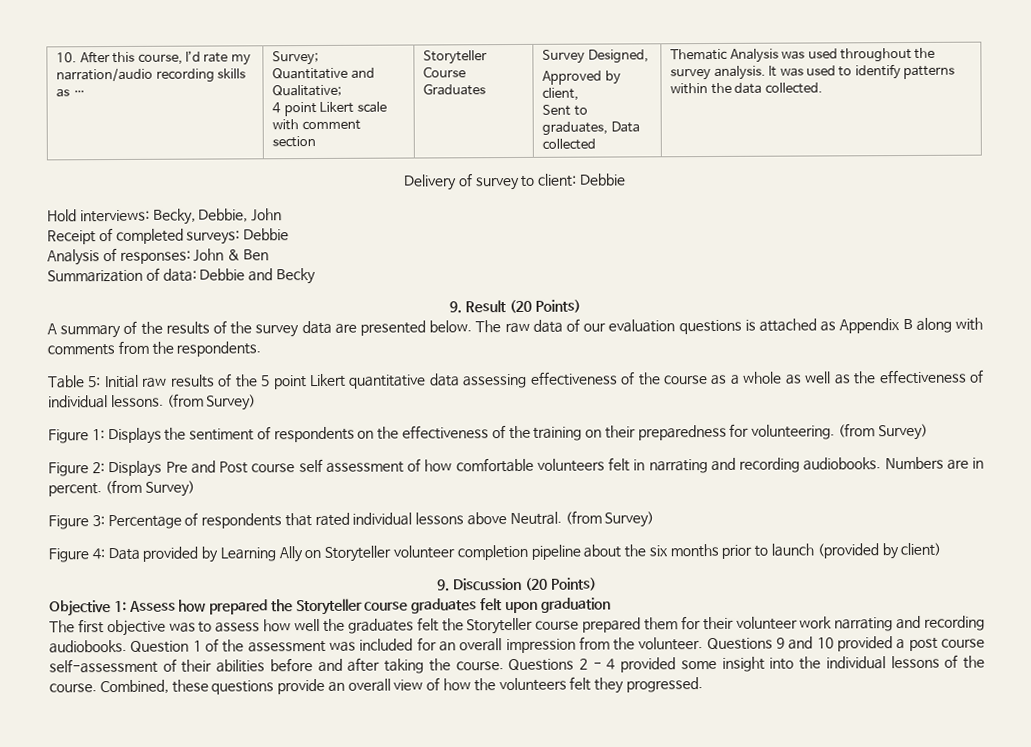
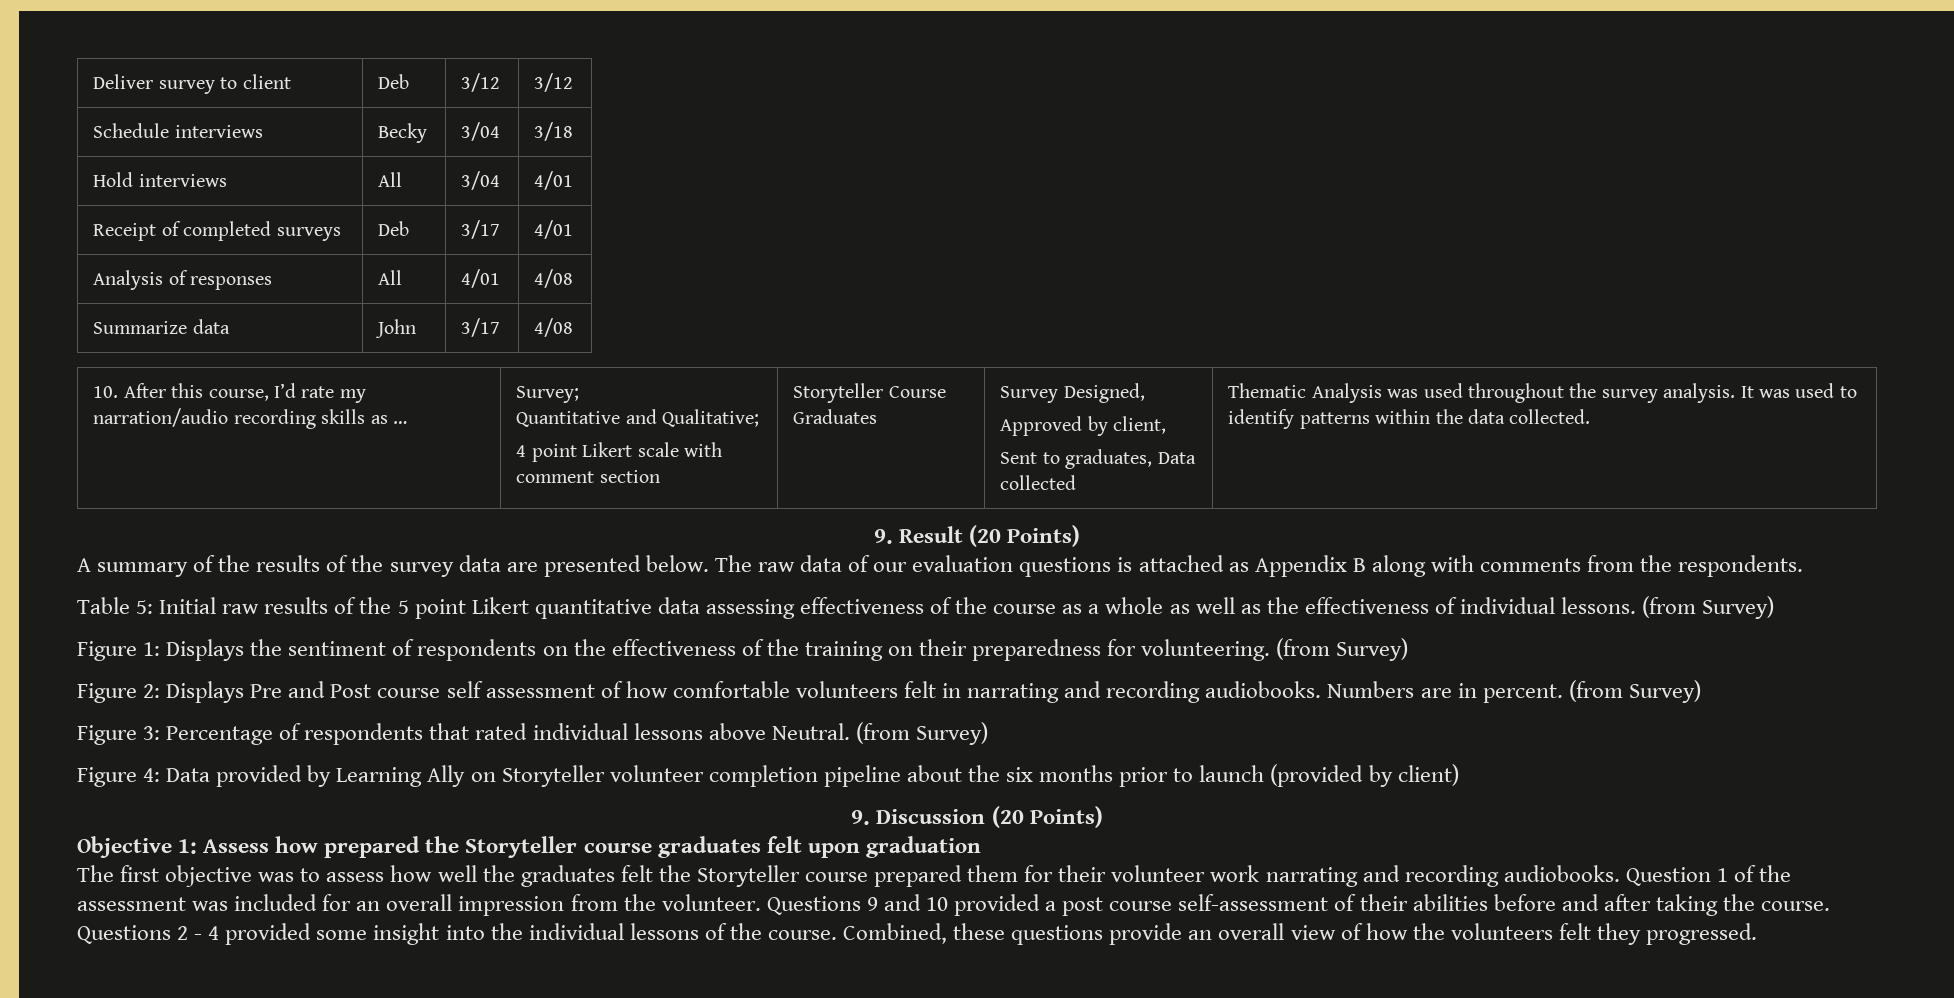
+ Deliver survey to client | Deb | 3/12 | 3/12
+ Schedule interviews | Becky | 3/04 | 3/18
+ Hold interviews | All | 3/04 | 4/01
+ Receipt of completed surveys | Deb | 3/17 | 4/01
+ Analysis of responses | All | 4/01 | 4/08
+ Summarize data | John | 3/17 | 4/08
- Delivery of survey to client: Debbie
- Hold interviews: Becky, Debbie, John
- Receipt of completed surveys: Debbie
- Analysis of responses: John & Ben
- Summarization of data: Debbie and Becky

